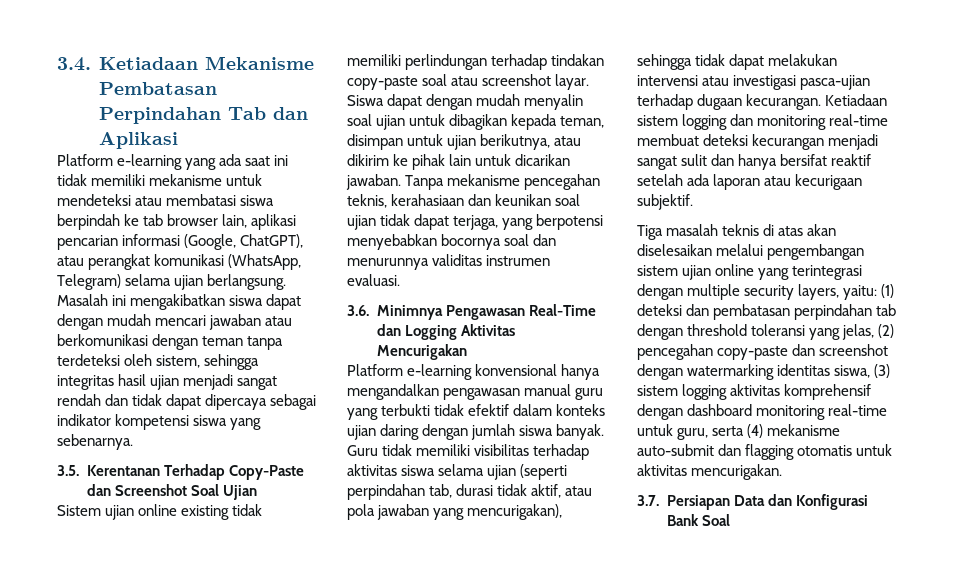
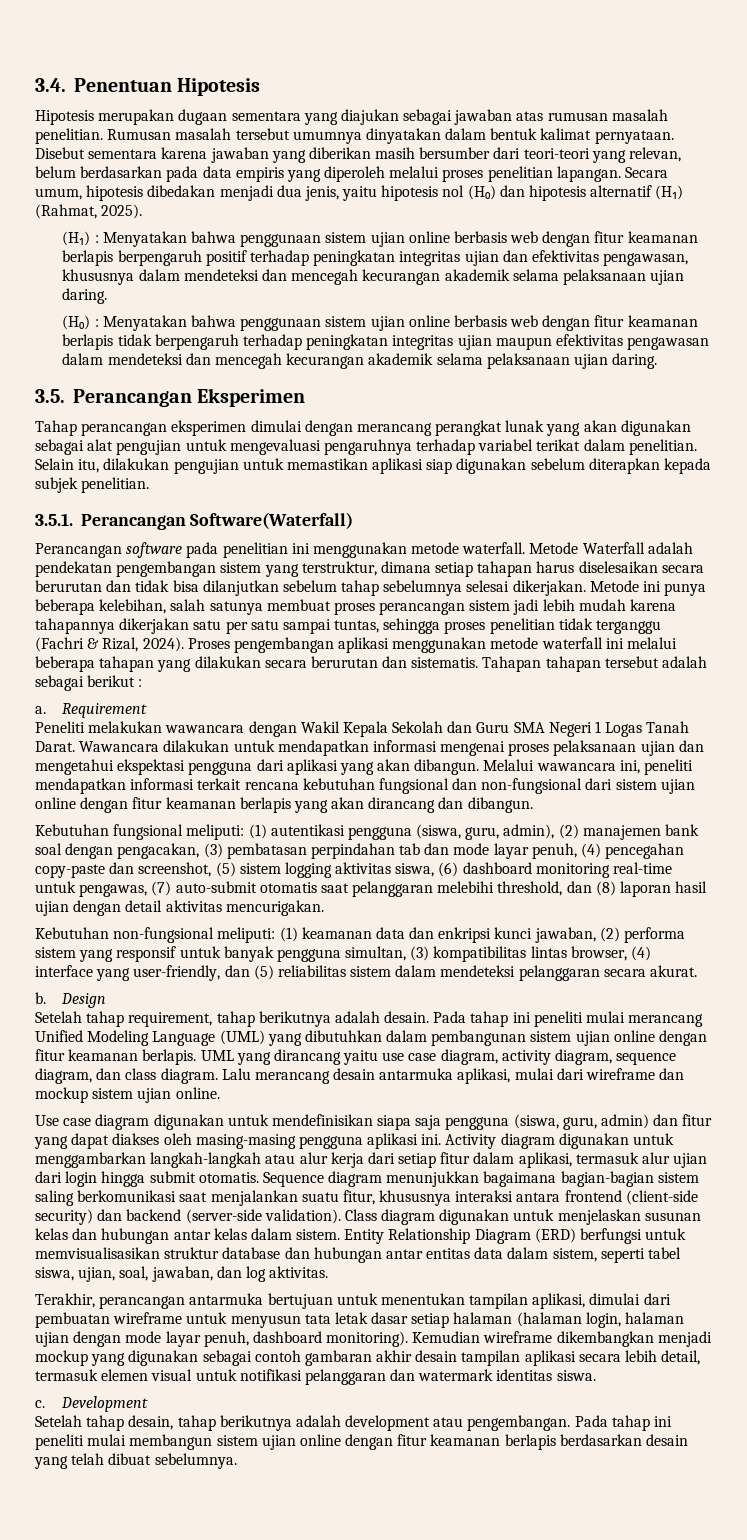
- 3.4. Ketiadaan Mekanisme Pembatasan Perpindahan Tab dan Aplikasi
- Platform e-learning yang ada saat ini tidak memiliki mekanisme untuk mendeteksi atau membatasi siswa berpindah ke tab browser lain, aplikasi pencarian informasi (Google, ChatGPT), atau perangkat komunikasi (WhatsApp, Telegram) selama ujian berlangsung. Masalah ini mengakibatkan siswa dapat dengan mudah mencari jawaban atau berkomunikasi dengan teman tanpa terdeteksi oleh sistem, sehingga integritas hasil ujian menjadi sangat rendah dan tidak dapat dipercaya sebagai indikator kompetensi siswa yang sebenarnya.
- 3.5. Kerentanan Terhadap Copy-Paste dan Screenshot Soal Ujian
- Sistem ujian online existing tidak memiliki perlindungan terhadap tindakan copy-paste soal atau screenshot layar. Siswa dapat dengan mudah menyalin soal ujian untuk dibagikan kepada teman, disimpan untuk ujian berikutnya, atau dikirim ke pihak lain untuk dicarikan jawaban. Tanpa mekanisme pencegahan teknis, kerahasiaan dan keunikan soal ujian tidak dapat terjaga, yang berpotensi menyebabkan bocornya soal dan menurunnya validitas instrumen evaluasi.
- 3.6. Minimnya Pengawasan Real-Time dan Logging Aktivitas Mencurigakan
- Platform e-learning konvensional hanya mengandalkan pengawasan manual guru yang terbukti tidak efektif dalam konteks ujian daring dengan jumlah siswa banyak. Guru tidak memiliki visibilitas terhadap aktivitas siswa selama ujian (seperti perpindahan tab, durasi tidak aktif, atau pola jawaban yang mencurigakan), sehingga tidak dapat melakukan intervensi atau investigasi pasca-ujian terhadap dugaan kecurangan. Ketiadaan sistem logging dan monitoring real-time membuat deteksi kecurangan menjadi sangat sulit dan hanya bersifat reaktif setelah ada laporan atau kecurigaan subjektif.
- Tiga masalah teknis di atas akan diselesaikan melalui pengembangan sistem ujian online yang terintegrasi dengan multiple security layers, yaitu: (1) deteksi dan pembatasan perpindahan tab dengan threshold toleransi yang jelas, (2) pencegahan copy-paste dan screenshot dengan watermarking identitas siswa, (3) sistem logging aktivitas komprehensif dengan dashboard monitoring real-time untuk guru, serta (4) mekanisme auto-submit dan flagging otomatis untuk aktivitas mencurigakan.
- 3.7. Persiapan Data dan Konfigurasi Bank Soal
+ 3.4. Penentuan Hipotesis
+ Hipotesis merupakan dugaan sementara yang diajukan sebagai jawaban atas rumusan masalah penelitian. Rumusan masalah tersebut umumnya dinyatakan dalam bentuk kalimat pernyataan. Disebut sementara karena jawaban yang diberikan masih bersumber dari teori-teori yang relevan, belum berdasarkan pada data empiris yang diperoleh melalui proses penelitian lapangan. Secara umum, hipotesis dibedakan menjadi dua jenis, yaitu hipotesis nol (H₀) dan hipotesis alternatif (H₁) (Rahmat, 2025).
+ (H₁) : Menyatakan bahwa penggunaan sistem ujian online berbasis web dengan fitur keamanan berlapis berpengaruh positif terhadap peningkatan integritas ujian dan efektivitas pengawasan, khususnya dalam mendeteksi dan mencegah kecurangan akademik selama pelaksanaan ujian daring.
+ (H₀) : Menyatakan bahwa penggunaan sistem ujian online berbasis web dengan fitur keamanan berlapis tidak berpengaruh terhadap peningkatan integritas ujian maupun efektivitas pengawasan dalam mendeteksi dan mencegah kecurangan akademik selama pelaksanaan ujian daring.
+ 3.5. Perancangan Eksperimen
+ Tahap perancangan eksperimen dimulai dengan merancang perangkat lunak yang akan digunakan sebagai alat pengujian untuk mengevaluasi pengaruhnya terhadap variabel terikat dalam penelitian. Selain itu, dilakukan pengujian untuk memastikan aplikasi siap digunakan sebelum diterapkan kepada subjek penelitian.
+ 3.5.1. Perancangan Software(Waterfall)
+ Perancangan software pada penelitian ini menggunakan metode waterfall. Metode Waterfall adalah pendekatan pengembangan sistem yang terstruktur, dimana setiap tahapan harus diselesaikan secara berurutan dan tidak bisa dilanjutkan sebelum tahap sebelumnya selesai dikerjakan. Metode ini punya beberapa kelebihan, salah satunya membuat proses perancangan sistem jadi lebih mudah karena tahapannya dikerjakan satu per satu sampai tuntas, sehingga proses penelitian tidak terganggu (Fachri & Rizal, 2024). Proses pengembangan aplikasi menggunakan metode waterfall ini melalui beberapa tahapan yang dilakukan secara berurutan dan sistematis. Tahapan tahapan tersebut adalah sebagai berikut :
+ a. Requirement
+ Peneliti melakukan wawancara dengan Wakil Kepala Sekolah dan Guru SMA Negeri 1 Logas Tanah Darat. Wawancara dilakukan untuk mendapatkan informasi mengenai proses pelaksanaan ujian dan mengetahui ekspektasi pengguna dari aplikasi yang akan dibangun. Melalui wawancara ini, peneliti mendapatkan informasi terkait rencana kebutuhan fungsional dan non-fungsional dari sistem ujian online dengan fitur keamanan berlapis yang akan dirancang dan dibangun.
+ Kebutuhan fungsional meliputi: (1) autentikasi pengguna (siswa, guru, admin), (2) manajemen bank soal dengan pengacakan, (3) pembatasan perpindahan tab dan mode layar penuh, (4) pencegahan copy-paste dan screenshot, (5) sistem logging aktivitas siswa, (6) dashboard monitoring real-time untuk pengawas, (7) auto-submit otomatis saat pelanggaran melebihi threshold, dan (8) laporan hasil ujian dengan detail aktivitas mencurigakan.
+ Kebutuhan non-fungsional meliputi: (1) keamanan data dan enkripsi kunci jawaban, (2) performa sistem yang responsif untuk banyak pengguna simultan, (3) kompatibilitas lintas browser, (4) interface yang user-friendly, dan (5) reliabilitas sistem dalam mendeteksi pelanggaran secara akurat.
+ b. Design
+ Setelah tahap requirement, tahap berikutnya adalah desain. Pada tahap ini peneliti mulai merancang Unified Modeling Language (UML) yang dibutuhkan dalam pembangunan sistem ujian online dengan fitur keamanan berlapis. UML yang dirancang yaitu use case diagram, activity diagram, sequence diagram, dan class diagram. Lalu merancang desain antarmuka aplikasi, mulai dari wireframe dan mockup sistem ujian online.
+ Use case diagram digunakan untuk mendefinisikan siapa saja pengguna (siswa, guru, admin) dan fitur yang dapat diakses oleh masing-masing pengguna aplikasi ini. Activity diagram digunakan untuk menggambarkan langkah-langkah atau alur kerja dari setiap fitur dalam aplikasi, termasuk alur ujian dari login hingga submit otomatis. Sequence diagram menunjukkan bagaimana bagian-bagian sistem saling berkomunikasi saat menjalankan suatu fitur, khususnya interaksi antara frontend (client-side security) dan backend (server-side validation). Class diagram digunakan untuk menjelaskan susunan kelas dan hubungan antar kelas dalam sistem. Entity Relationship Diagram (ERD) berfungsi untuk memvisualisasikan struktur database dan hubungan antar entitas data dalam sistem, seperti tabel siswa, ujian, soal, jawaban, dan log aktivitas.
+ Terakhir, perancangan antarmuka bertujuan untuk menentukan tampilan aplikasi, dimulai dari pembuatan wireframe untuk menyusun tata letak dasar setiap halaman (halaman login, halaman ujian dengan mode layar penuh, dashboard monitoring). Kemudian wireframe dikembangkan menjadi mockup yang digunakan sebagai contoh gambaran akhir desain tampilan aplikasi secara lebih detail, termasuk elemen visual untuk notifikasi pelanggaran dan watermark identitas siswa.
+ c. Development
+ Setelah tahap desain, tahap berikutnya adalah development atau pengembangan. Pada tahap ini peneliti mulai membangun sistem ujian online dengan fitur keamanan berlapis berdasarkan desain yang telah dibuat sebelumnya.

